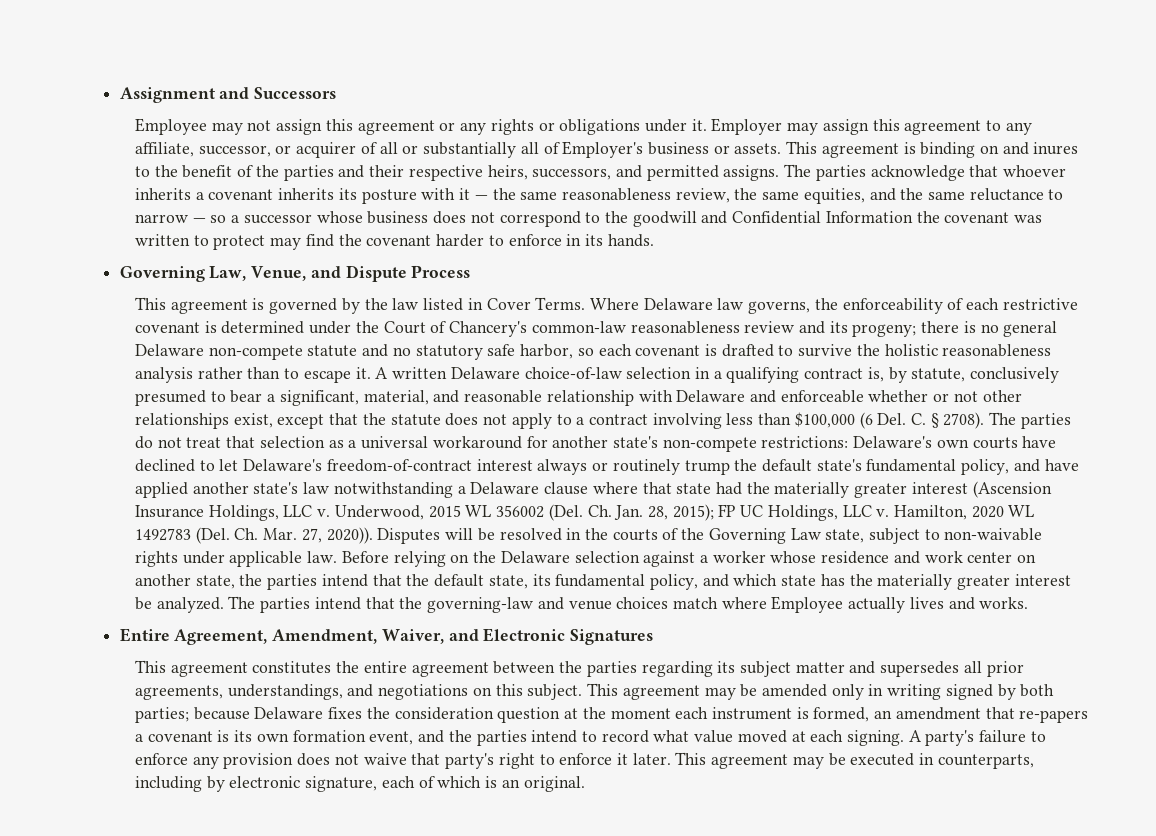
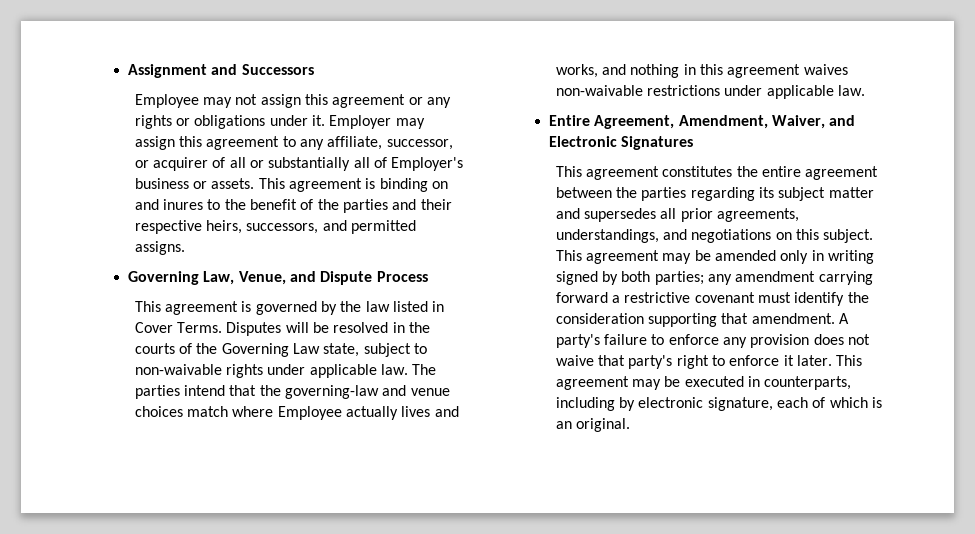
- The parties acknowledge that whoever inherits a covenant inherits its posture with it — the same reasonableness review, the same equities, and the same reluctance to narrow — so a successor whose business does not correspond to the goodwill and Confidential Information the covenant was written to protect may find the covenant harder to enforce in its hands.
- Where Delaware law governs, the enforceability of each restrictive covenant is determined under the Court of Chancery's common-law reasonableness review and its progeny; there is no general Delaware non-compete statute and no statutory safe harbor, so each covenant is drafted to survive the holistic reasonableness analysis rather than to escape it. A written Delaware choice-of-law selection in a qualifying contract is, by statute, conclusively presumed to bear a significant, material, and reasonable relationship with Delaware and enforceable whether or not other relationships exist, except that the statute does not apply to a contract involving less than $100,000 (6 Del. C. § 2708). The parties do not treat that selection as a universal workaround for another state's non-compete restrictions: Delaware's own courts have declined to let Delaware's freedom-of-contract interest always or routinely trump the default state's fundamental policy, and have applied another state's law notwithstanding a Delaware clause where that state had the materially greater interest (Ascension Insurance Holdings, LLC v. Underwood, 2015 WL 356002 (Del. Ch. Jan. 28, 2015); FP UC Holdings, LLC v. Hamilton, 2020 WL 1492783 (Del. Ch. Mar. 27, 2020)).
- Before relying on the Delaware selection against a worker whose residence and work center on another state, the parties intend that the default state, its fundamental policy, and which state has the materially greater interest be analyzed.
- The parties intend that the governing-law and venue choices match where Employee actually lives and works.
+ The parties intend that the governing-law and venue choices match where Employee actually lives and works, and nothing in this agreement waives non-waivable restrictions under applicable law.
- This agreement may be amended only in writing signed by both parties; because Delaware fixes the consideration question at the moment each instrument is formed, an amendment that re-papers a covenant is its own formation event, and the parties intend to record what value moved at each signing.
+ This agreement may be amended only in writing signed by both parties; any amendment carrying forward a restrictive covenant must identify the consideration supporting that amendment.

